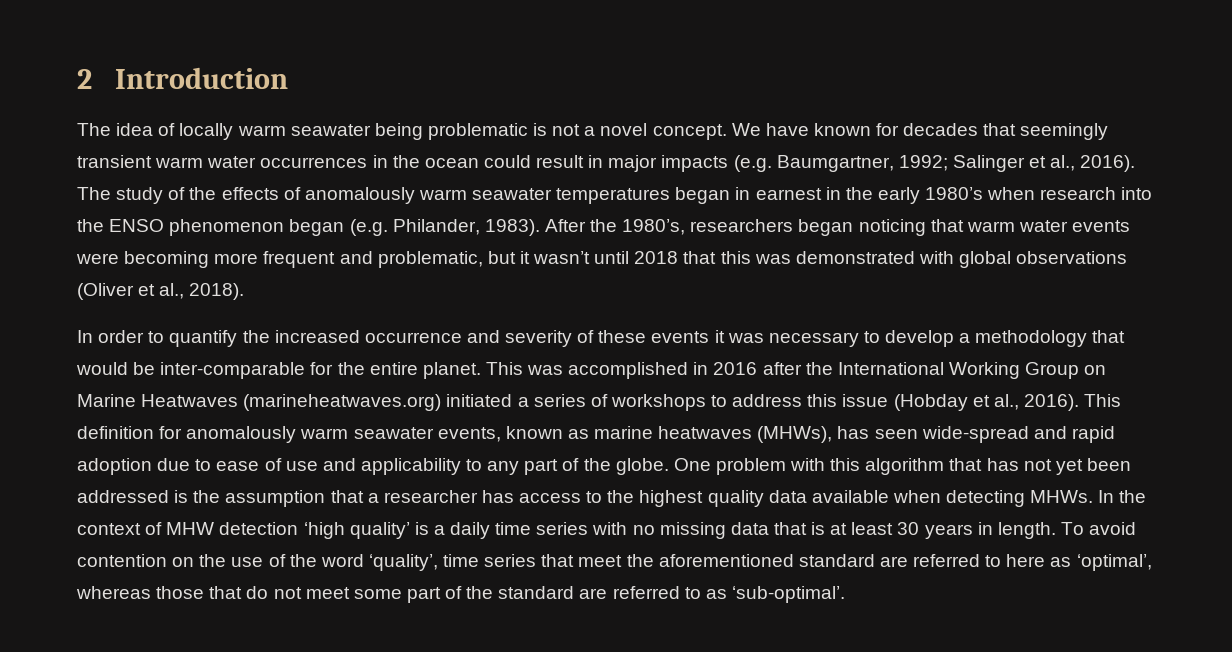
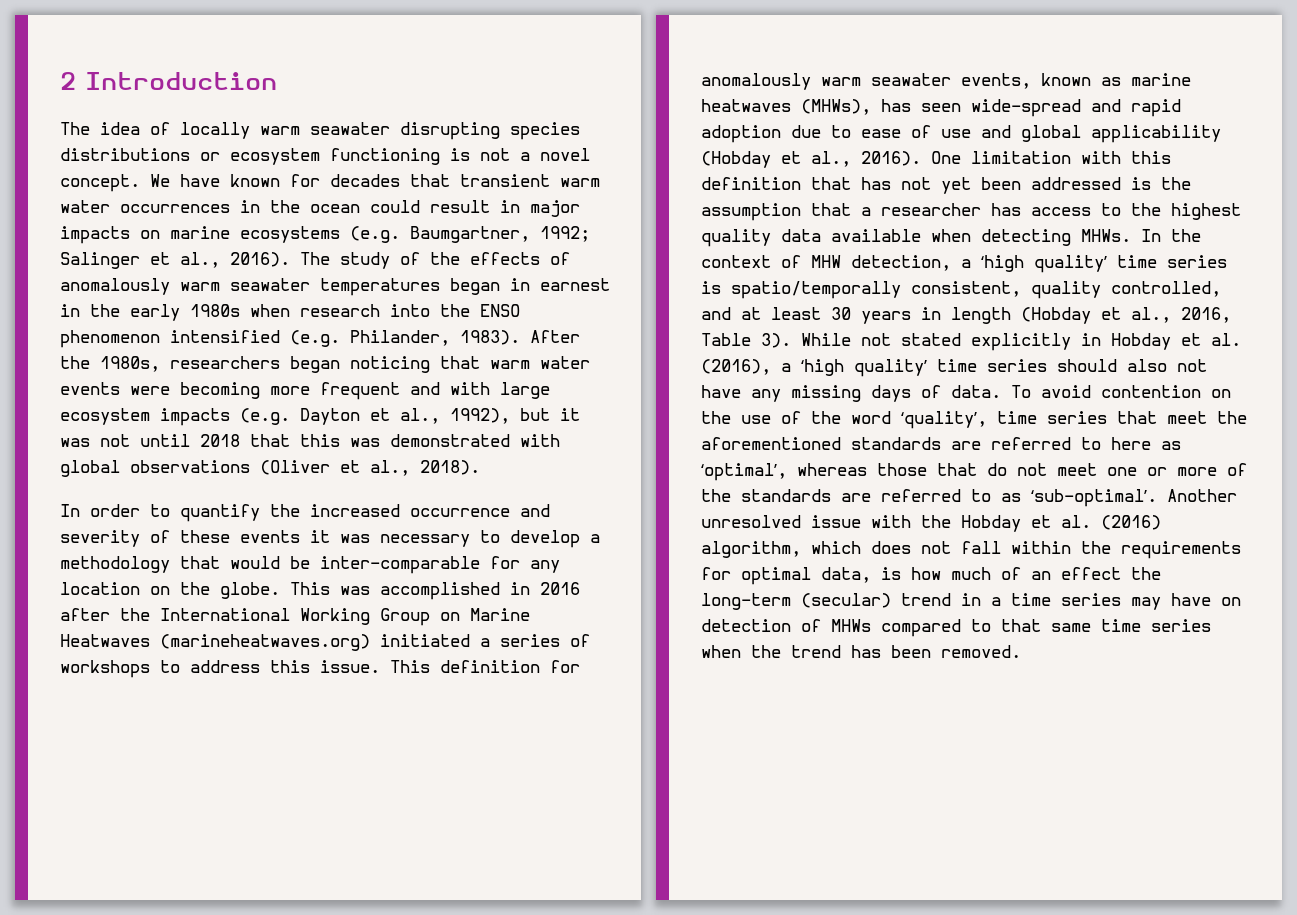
- The idea of locally warm seawater being problematic is not a novel concept.
+ The idea of locally warm seawater disrupting species distributions or ecosystem functioning is not a novel concept.
- We have known for decades that seemingly transient warm water occurrences in the ocean could result in major impacts (e.g. Baumgartner, 1992; Salinger et al., 2016).
+ We have known for decades that transient warm water occurrences in the ocean could result in major impacts on marine ecosystems (e.g. Baumgartner, 1992; Salinger et al., 2016).
- The study of the effects of anomalously warm seawater temperatures began in earnest in the early 1980’s when research into the ENSO phenomenon began (e.g. Philander, 1983).
+ The study of the effects of anomalously warm seawater temperatures began in earnest in the early 1980s when research into the ENSO phenomenon intensified (e.g. Philander, 1983).
- After the 1980’s, researchers began noticing that warm water events were becoming more frequent and problematic, but it wasn’t until 2018 that this was demonstrated with global observations (Oliver et al., 2018).
+ After the 1980s, researchers began noticing that warm water events were becoming more frequent and with large ecosystem impacts (e.g. Dayton et al., 1992), but it was not until 2018 that this was demonstrated with global observations (Oliver et al., 2018).
- In order to quantify the increased occurrence and severity of these events it was necessary to develop a methodology that would be inter-comparable for the entire planet.
+ In order to quantify the increased occurrence and severity of these events it was necessary to develop a methodology that would be inter-comparable for any location on the globe.
- This was accomplished in 2016 after the International Working Group on Marine Heatwaves (marineheatwaves.org) initiated a series of workshops to address this issue (Hobday et al., 2016).
+ This was accomplished in 2016 after the International Working Group on Marine Heatwaves (marineheatwaves.org) initiated a series of workshops to address this issue.
- This definition for anomalously warm seawater events, known as marine heatwaves (MHWs), has seen wide-spread and rapid adoption due to ease of use and applicability to any part of the globe. One problem with this algorithm that has not yet been addressed is the assumption that a researcher has access to the highest quality data available when detecting MHWs.
+ This definition for anomalously warm seawater events, known as marine heatwaves (MHWs), has seen wide-spread and rapid adoption due to ease of use and global applicability (Hobday et al., 2016). One limitation with this definition that has not yet been addressed is the assumption that a researcher has access to the highest quality data available when detecting MHWs.
- In the context of MHW detection ‘high quality’ is a daily time series with no missing data that is at least 30 years in length.
+ In the context of MHW detection, a ‘high quality’ time series is spatio/temporally consistent, quality controlled, and at least 30 years in length (Hobday et al., 2016, Table 3). While not stated explicitly in Hobday et al. (2016), a ‘high quality’ time series should also not have any missing days of data.
- To avoid contention on the use of the word ‘quality’, time series that meet the aforementioned standard are referred to here as ‘optimal’, whereas those that do not meet some part of the standard are referred to as ‘sub-optimal’.
+ To avoid contention on the use of the word ‘quality’, time series that meet the aforementioned standards are referred to here as ‘optimal’, whereas those that do not meet one or more of the standards are referred to as ‘sub-optimal’.
+ Another unresolved issue with the Hobday et al. (2016) algorithm, which does not fall within the requirements for optimal data, is how much of an effect the long-term (secular) trend in a time series may have on detection of MHWs compared to that same time series when the trend has been removed.

